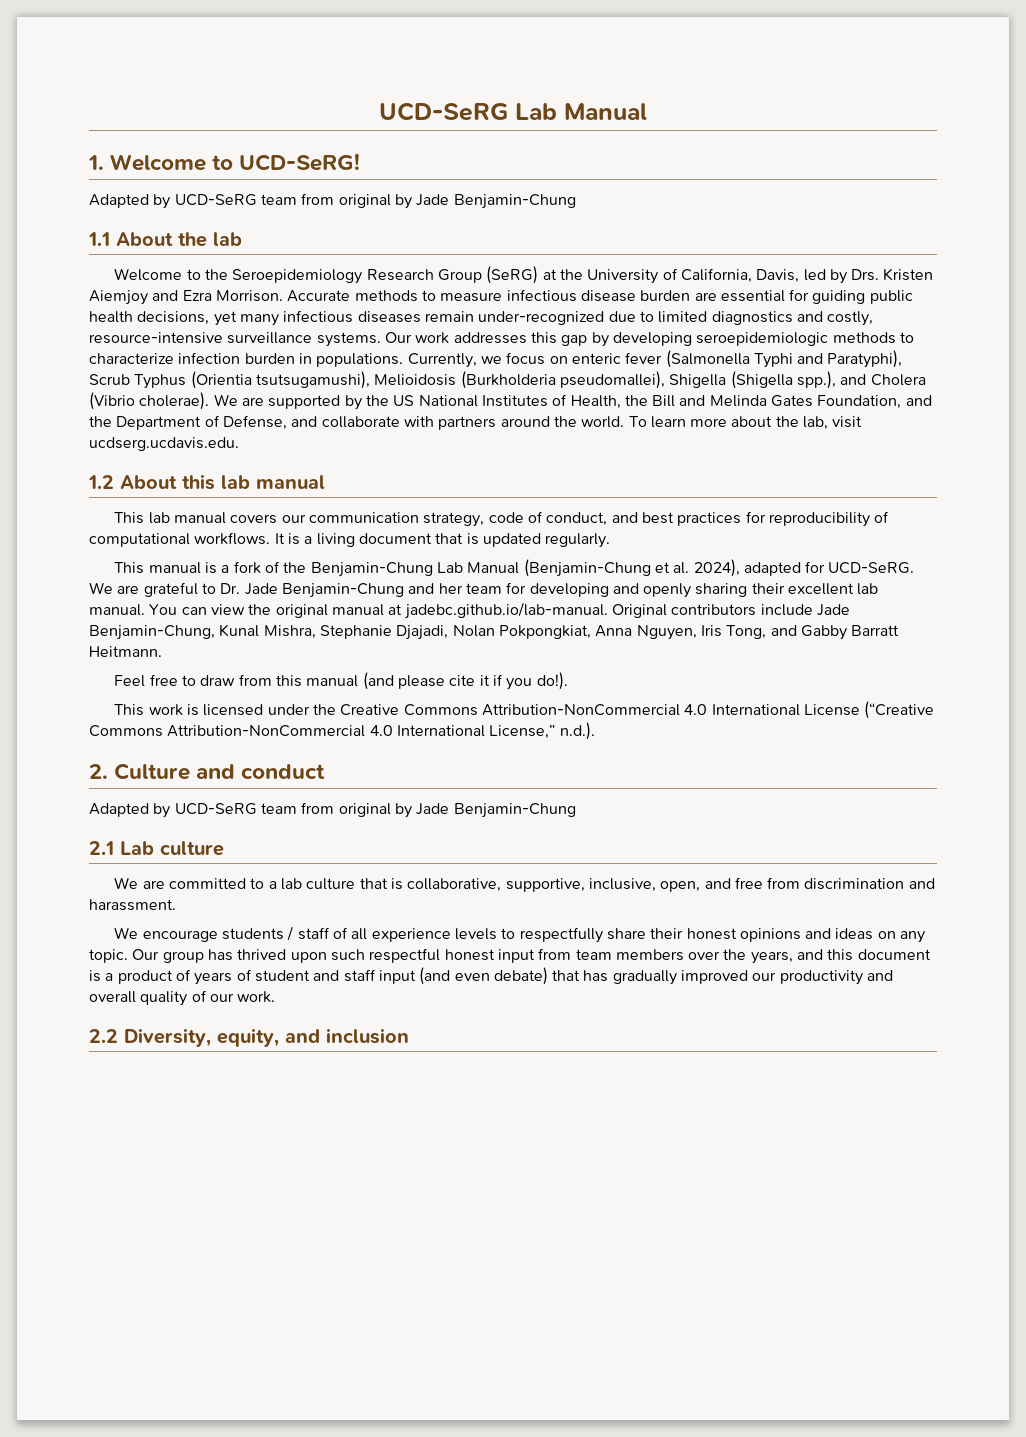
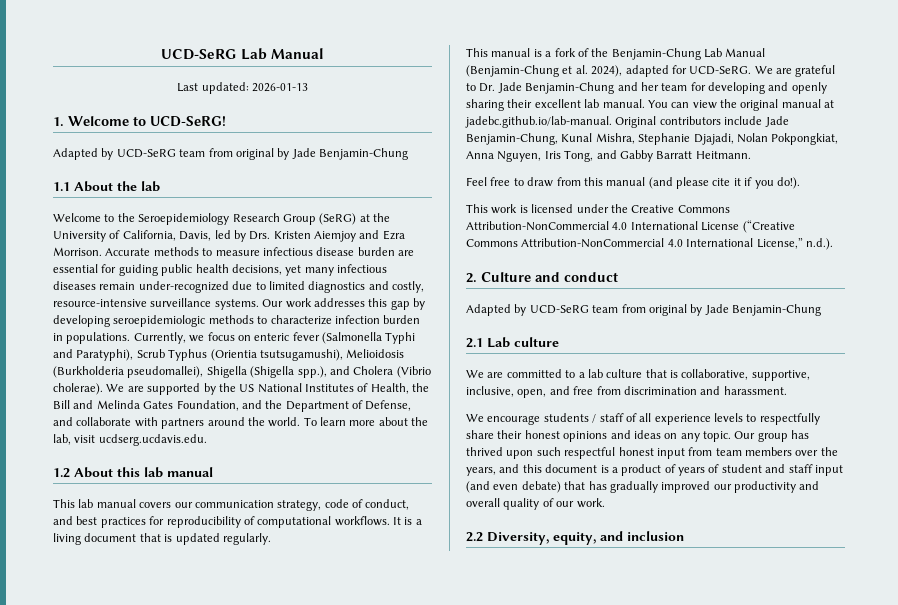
+ Last updated: 2026-01-13

